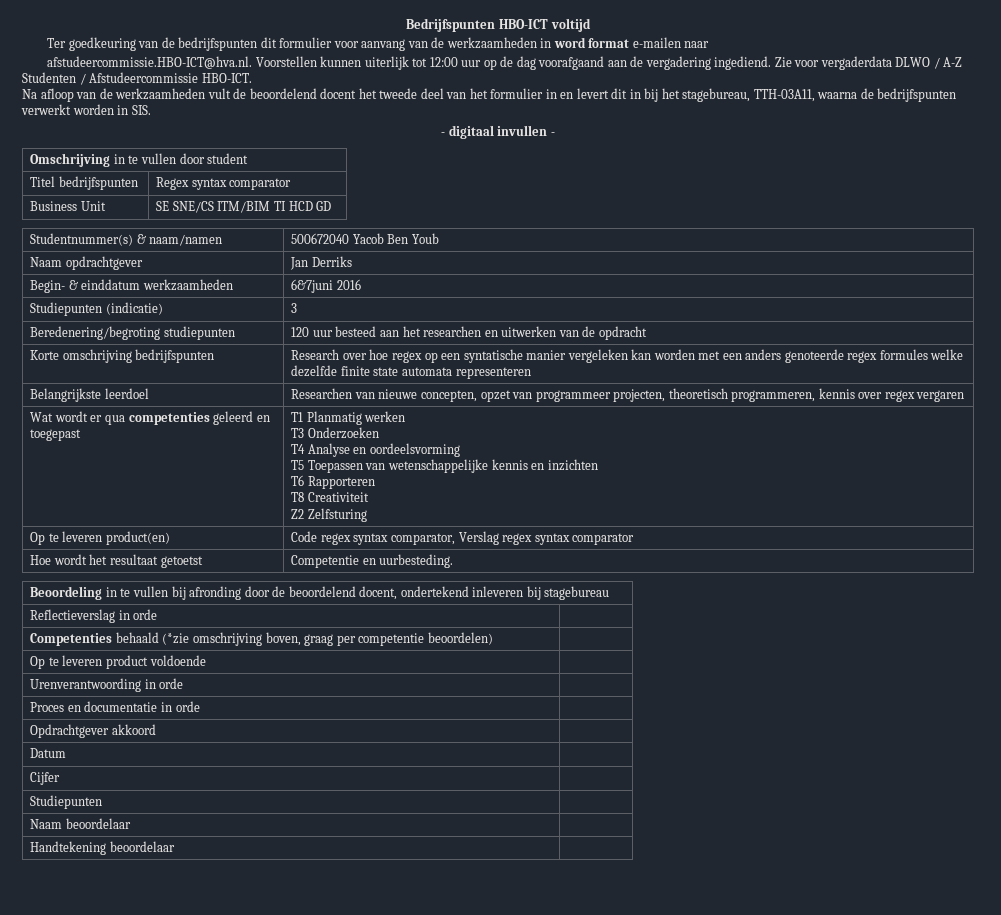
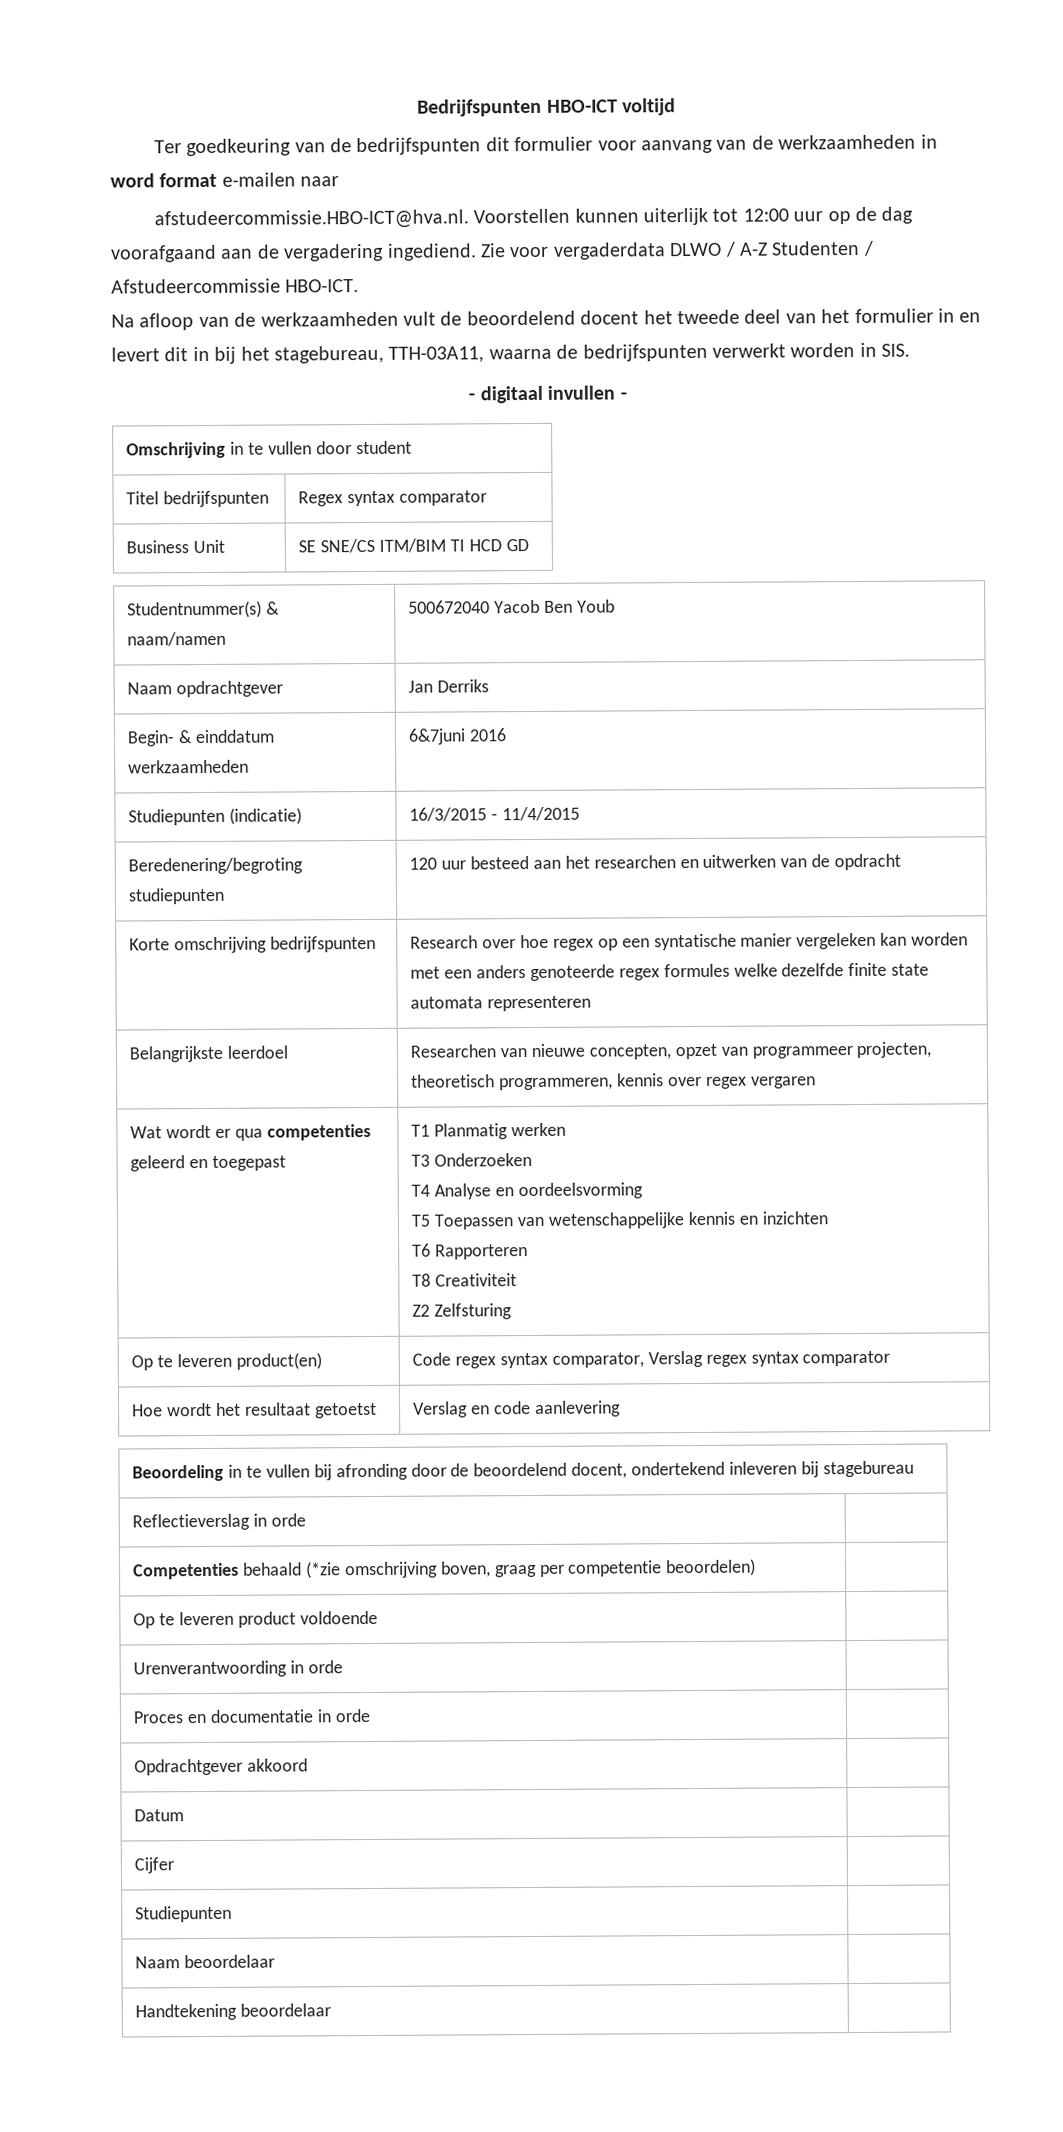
- Studiepunten (indicatie) | 3
+ Studiepunten (indicatie) | 16/3/2015 - 11/4/2015
- Hoe wordt het resultaat getoetst | Competentie en uurbesteding.
+ Hoe wordt het resultaat getoetst | Verslag en code aanlevering

